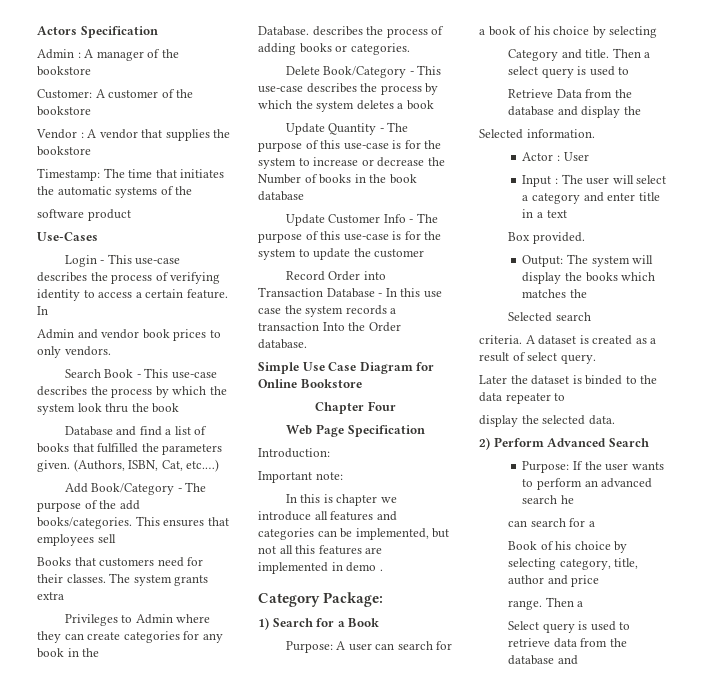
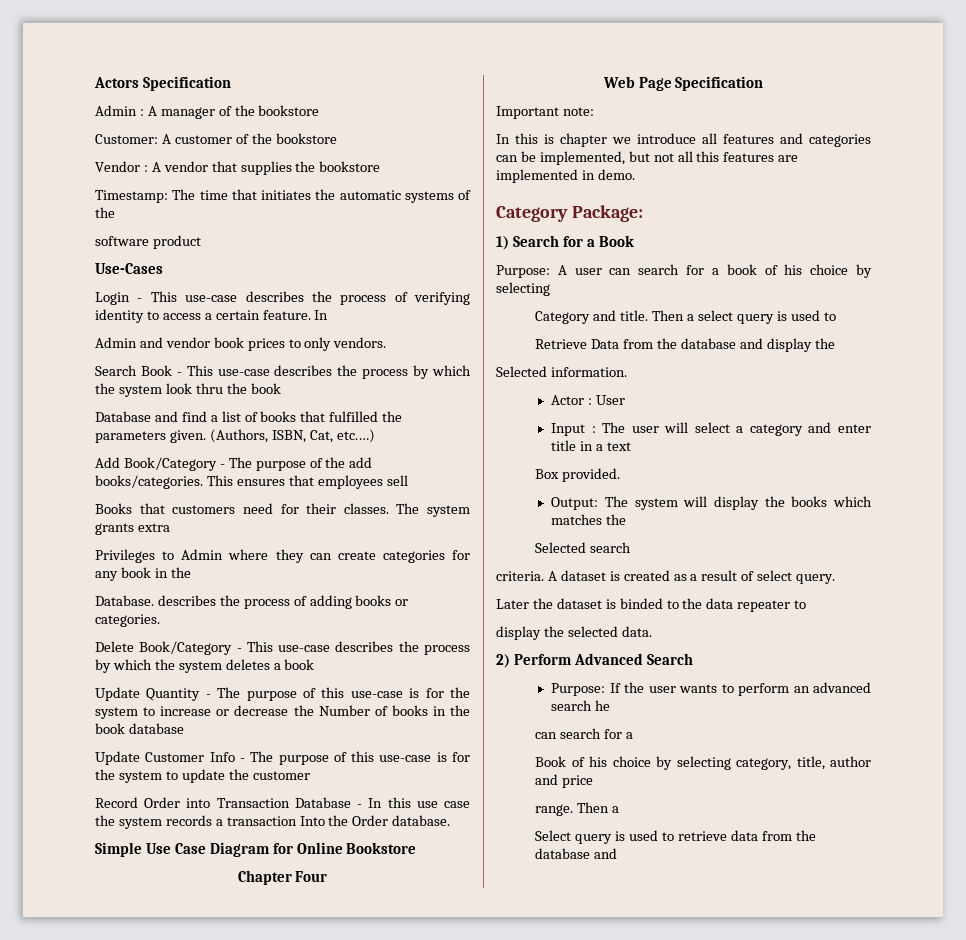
- Introduction:
- In this is chapter we introduce all features and categories can be implemented, but not all this features are implemented in demo .
+ In this is chapter we introduce all features and categories can be implemented, but not all this features are implemented in demo.

